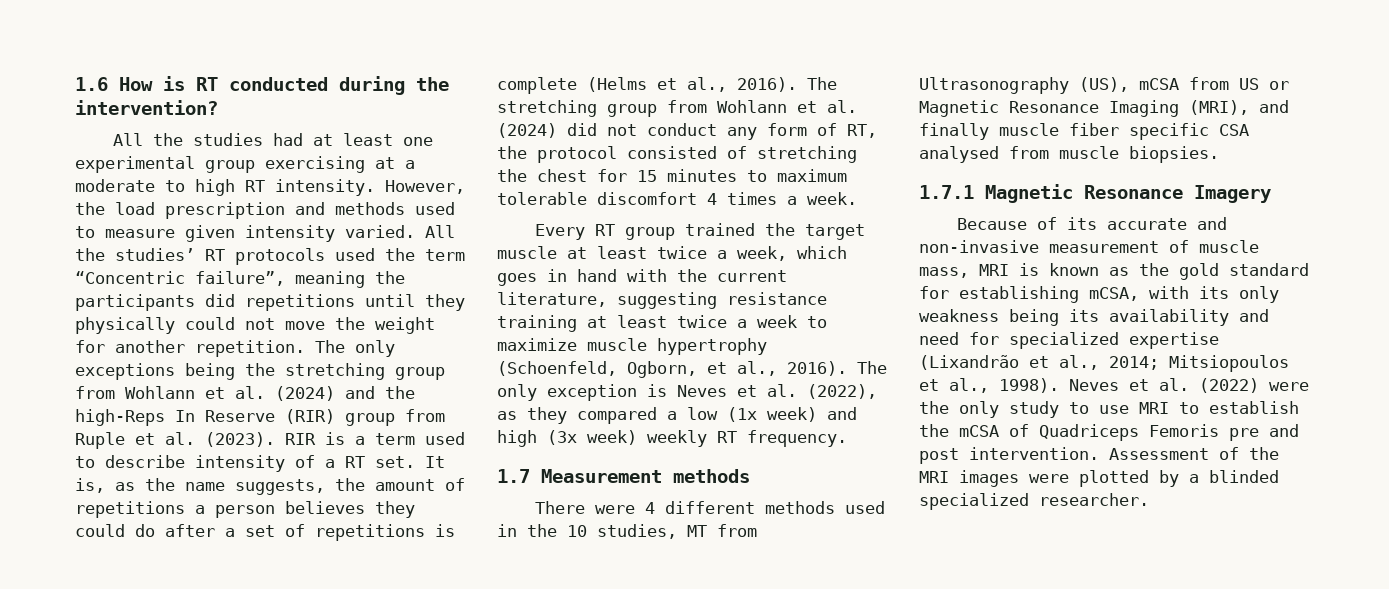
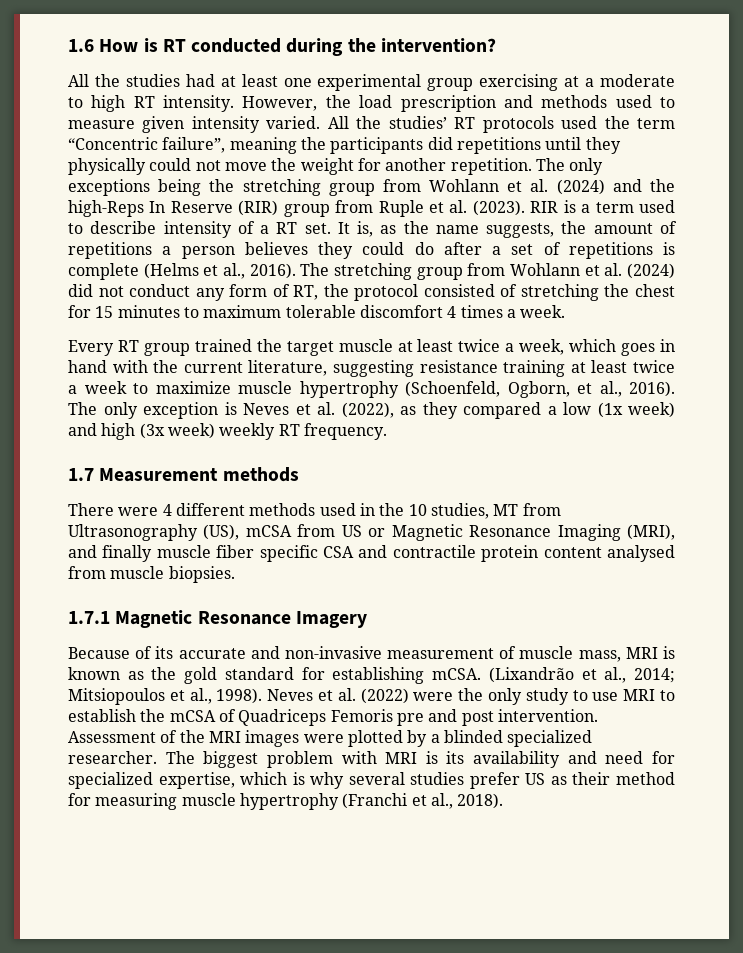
- There were 4 different methods used in the 10 studies, MT from Ultrasonography (US), mCSA from US or Magnetic Resonance Imaging (MRI), and finally muscle fiber specific CSA analysed from muscle biopsies.
+ There were 4 different methods used in the 10 studies, MT from Ultrasonography (US), mCSA from US or Magnetic Resonance Imaging (MRI), and finally muscle fiber specific CSA and contractile protein content analysed from muscle biopsies.
- Because of its accurate and non-invasive measurement of muscle mass, MRI is known as the gold standard for establishing mCSA, with its only weakness being its availability and need for specialized expertise (Lixandrão et al., 2014; Mitsiopoulos et al., 1998).
+ Because of its accurate and non-invasive measurement of muscle mass, MRI is known as the gold standard for establishing mCSA. (Lixandrão et al., 2014; Mitsiopoulos et al., 1998).
+ The biggest problem with MRI is its availability and need for specialized expertise, which is why several studies prefer US as their method for measuring muscle hypertrophy (Franchi et al., 2018).

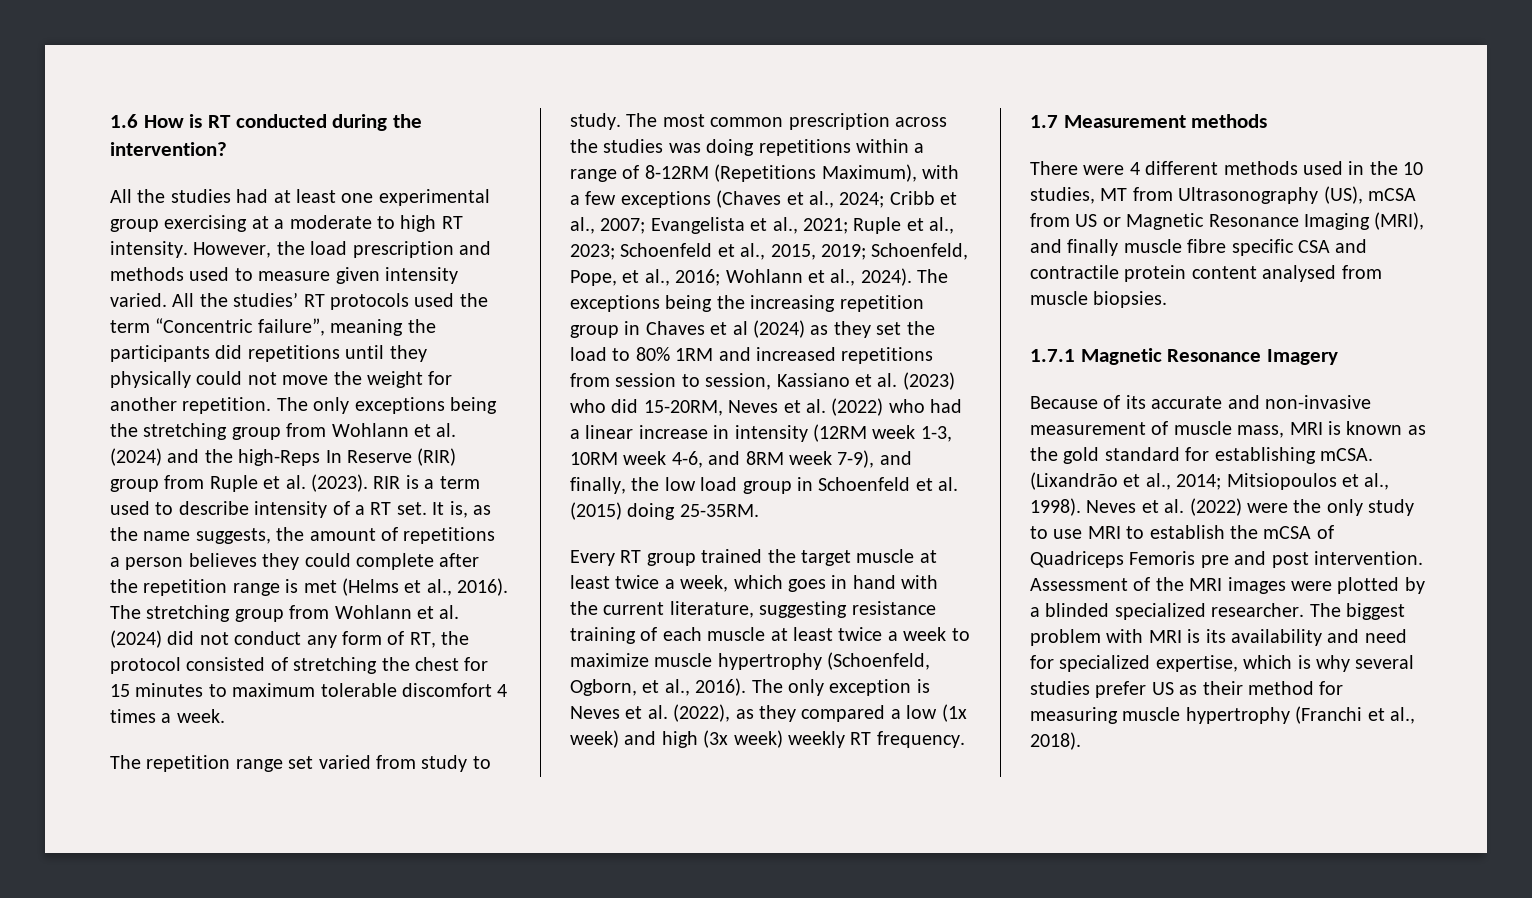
- It is, as the name suggests, the amount of repetitions a person believes they could do after a set of repetitions is complete (Helms et al., 2016).
+ It is, as the name suggests, the amount of repetitions a person believes they could complete after the repetition range is met (Helms et al., 2016).
+ The repetition range set varied from study to study. The most common prescription across the studies was doing repetitions within a range of 8-12RM (Repetitions Maximum), with a few exceptions (Chaves et al., 2024; Cribb et al., 2007; Evangelista et al., 2021; Ruple et al., 2023; Schoenfeld et al., 2015, 2019; Schoenfeld, Pope, et al., 2016; Wohlann et al., 2024). The exceptions being the increasing repetition group in Chaves et al (2024) as they set the load to 80% 1RM and increased repetitions from session to session, Kassiano et al. (2023) who did 15-20RM, Neves et al. (2022) who had a linear increase in intensity (12RM week 1-3, 10RM week 4-6, and 8RM week 7-9), and finally, the low load group in Schoenfeld et al. (2015) doing 25-35RM.
- Every RT group trained the target muscle at least twice a week, which goes in hand with the current literature, suggesting resistance training at least twice a week to maximize muscle hypertrophy (Schoenfeld, Ogborn, et al., 2016).
+ Every RT group trained the target muscle at least twice a week, which goes in hand with the current literature, suggesting resistance training of each muscle at least twice a week to maximize muscle hypertrophy (Schoenfeld, Ogborn, et al., 2016).
- There were 4 different methods used in the 10 studies, MT from Ultrasonography (US), mCSA from US or Magnetic Resonance Imaging (MRI), and finally muscle fiber specific CSA and contractile protein content analysed from muscle biopsies.
+ There were 4 different methods used in the 10 studies, MT from Ultrasonography (US), mCSA from US or Magnetic Resonance Imaging (MRI), and finally muscle fibre specific CSA and contractile protein content analysed from muscle biopsies.

